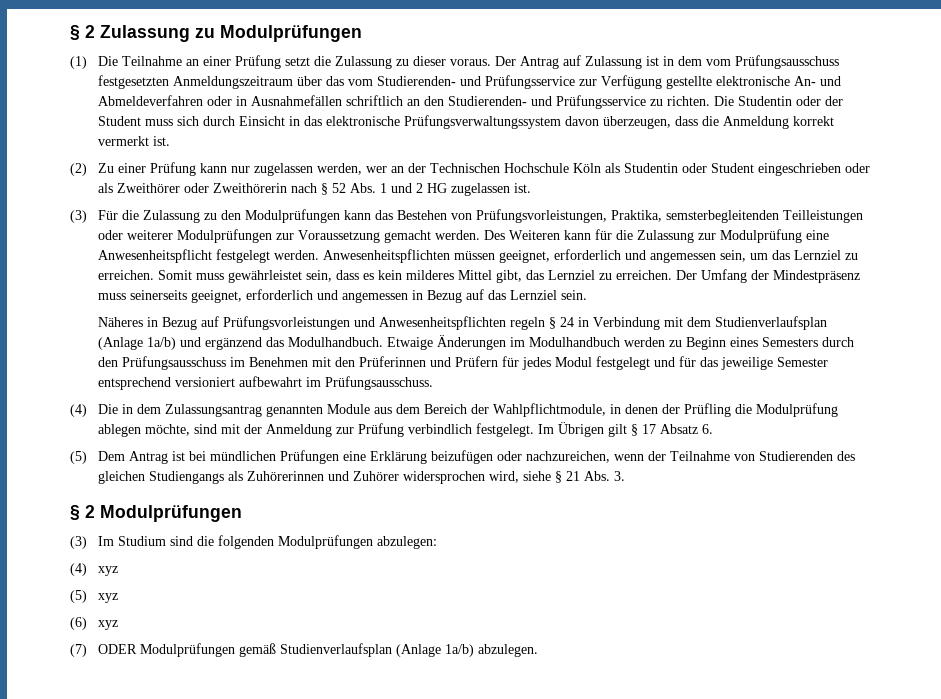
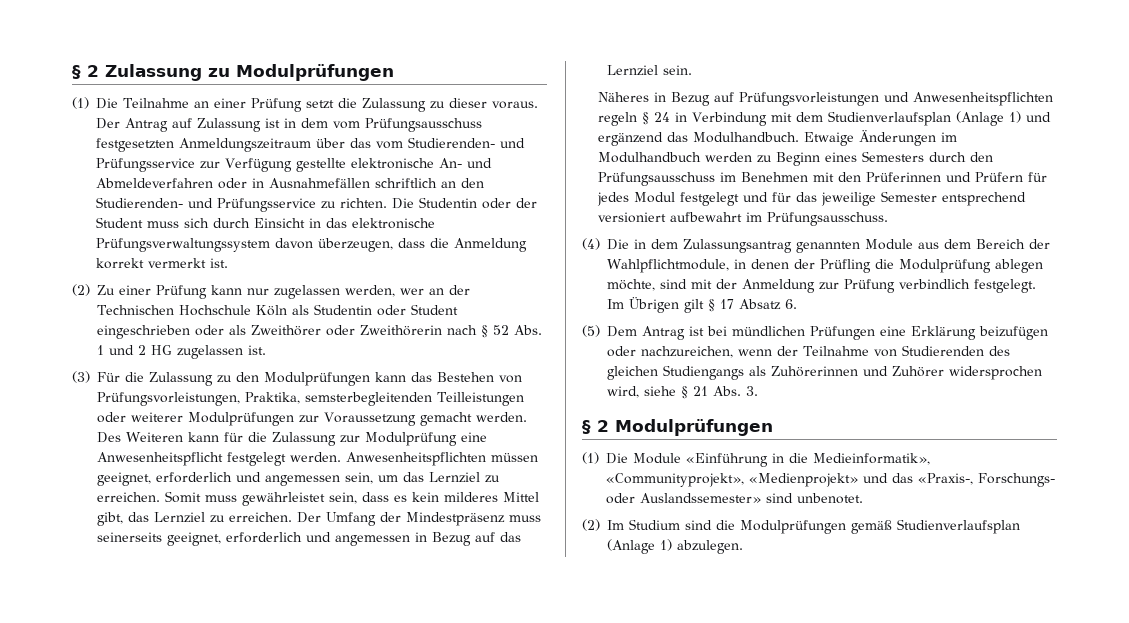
- Näheres in Bezug auf Prüfungsvorleistungen und Anwesenheitspflichten regeln § 24 in Verbindung mit dem Studienverlaufsplan (Anlage 1a/b) und ergänzend das Modulhandbuch.
+ Näheres in Bezug auf Prüfungsvorleistungen und Anwesenheitspflichten regeln § 24 in Verbindung mit dem Studienverlaufsplan (Anlage 1) und ergänzend das Modulhandbuch.
- (3) Im Studium sind die folgenden Modulprüfungen abzulegen:
- (4) xyz
- (5) xyz
- (6) xyz
- (7) ODER Modulprüfungen gemäß Studienverlaufsplan (Anlage 1a/b) abzulegen.
+ (1) Die Module «Einführung in die Medieinformatik», «Communityprojekt», «Medienprojekt» und das «Praxis-, Forschungs- oder Auslandssemester» sind unbenotet.
+ (2) Im Studium sind die Modulprüfungen gemäß Studienverlaufsplan (Anlage 1) abzulegen.

